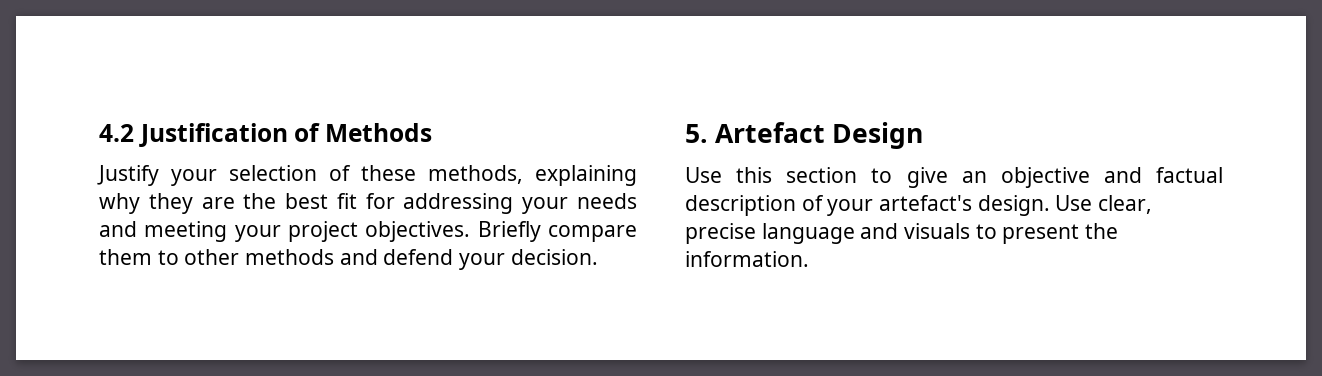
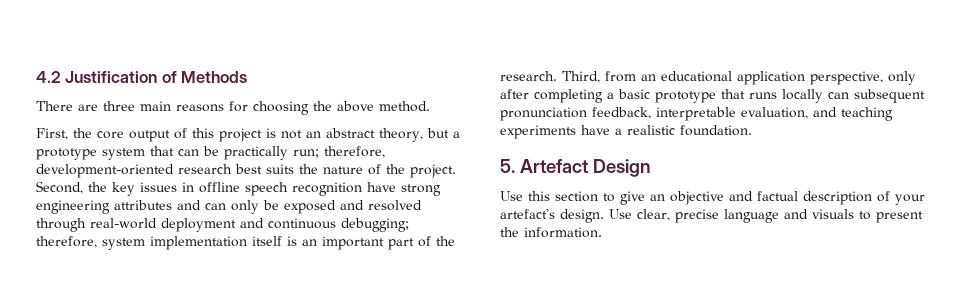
- Justify your selection of these methods, explaining why they are the best fit for addressing your needs and meeting your project objectives. Briefly compare them to other methods and defend your decision.
+ There are three main reasons for choosing the above method.
+ First, the core output of this project is not an abstract theory, but a prototype system that can be practically run; therefore, development-oriented research best suits the nature of the project. Second, the key issues in offline speech recognition have strong engineering attributes and can only be exposed and resolved through real-world deployment and continuous debugging; therefore, system implementation itself is an important part of the research. Third, from an educational application perspective, only after completing a basic prototype that runs locally can subsequent pronunciation feedback, interpretable evaluation, and teaching experiments have a realistic foundation.

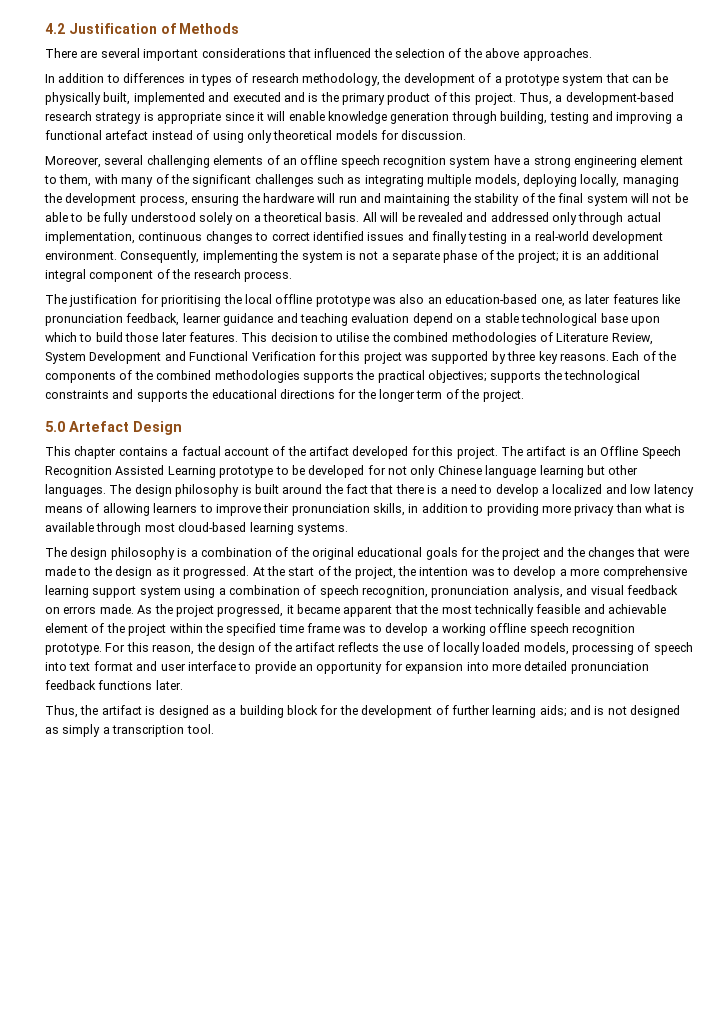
- There are three main reasons for choosing the above method.
- First, the core output of this project is not an abstract theory, but a prototype system that can be practically run; therefore, development-oriented research best suits the nature of the project. Second, the key issues in offline speech recognition have strong engineering attributes and can only be exposed and resolved through real-world deployment and continuous debugging; therefore, system implementation itself is an important part of the research. Third, from an educational application perspective, only after completing a basic prototype that runs locally can subsequent pronunciation feedback, interpretable evaluation, and teaching experiments have a realistic foundation.
- 5. Artefact Design
- Use this section to give an objective and factual description of your artefact's design. Use clear, precise language and visuals to present the information.
+ There are several important considerations that influenced the selection of the above approaches.
+ In addition to differences in types of research methodology, the development of a prototype system that can be physically built, implemented and executed and is the primary product of this project. Thus, a development-based research strategy is appropriate since it will enable knowledge generation through building, testing and improving a functional artefact instead of using only theoretical models for discussion.
+ Moreover, several challenging elements of an offline speech recognition system have a strong engineering element to them, with many of the significant challenges such as integrating multiple models, deploying locally, managing the development process, ensuring the hardware will run and maintaining the stability of the final system will not be able to be fully understood solely on a theoretical basis. All will be revealed and addressed only through actual implementation, continuous changes to correct identified issues and finally testing in a real-world development environment. Consequently, implementing the system is not a separate phase of the project; it is an additional integral component of the research process.
+ The justification for prioritising the local offline prototype was also an education-based one, as later features like pronunciation feedback, learner guidance and teaching evaluation depend on a stable technological base upon which to build those later features. This decision to utilise the combined methodologies of Literature Review, System Development and Functional Verification for this project was supported by three key reasons. Each of the components of the combined methodologies supports the practical objectives; supports the technological constraints and supports the educational directions for the longer term of the project.
+ 5.0 Artefact Design
+ This chapter contains a factual account of the artifact developed for this project. The artifact is an Offline Speech Recognition Assisted Learning prototype to be developed for not only Chinese language learning but other languages. The design philosophy is built around the fact that there is a need to develop a localized and low latency means of allowing learners to improve their pronunciation skills, in addition to providing more privacy than what is available through most cloud-based learning systems.
+ The design philosophy is a combination of the original educational goals for the project and the changes that were made to the design as it progressed. At the start of the project, the intention was to develop a more comprehensive learning support system using a combination of speech recognition, pronunciation analysis, and visual feedback on errors made. As the project progressed, it became apparent that the most technically feasible and achievable element of the project within the specified time frame was to develop a working offline speech recognition prototype. For this reason, the design of the artifact reflects the use of locally loaded models, processing of speech into text format and user interface to provide an opportunity for expansion into more detailed pronunciation feedback functions later.
+ Thus, the artifact is designed as a building block for the development of further learning aids; and is not designed as simply a transcription tool.

